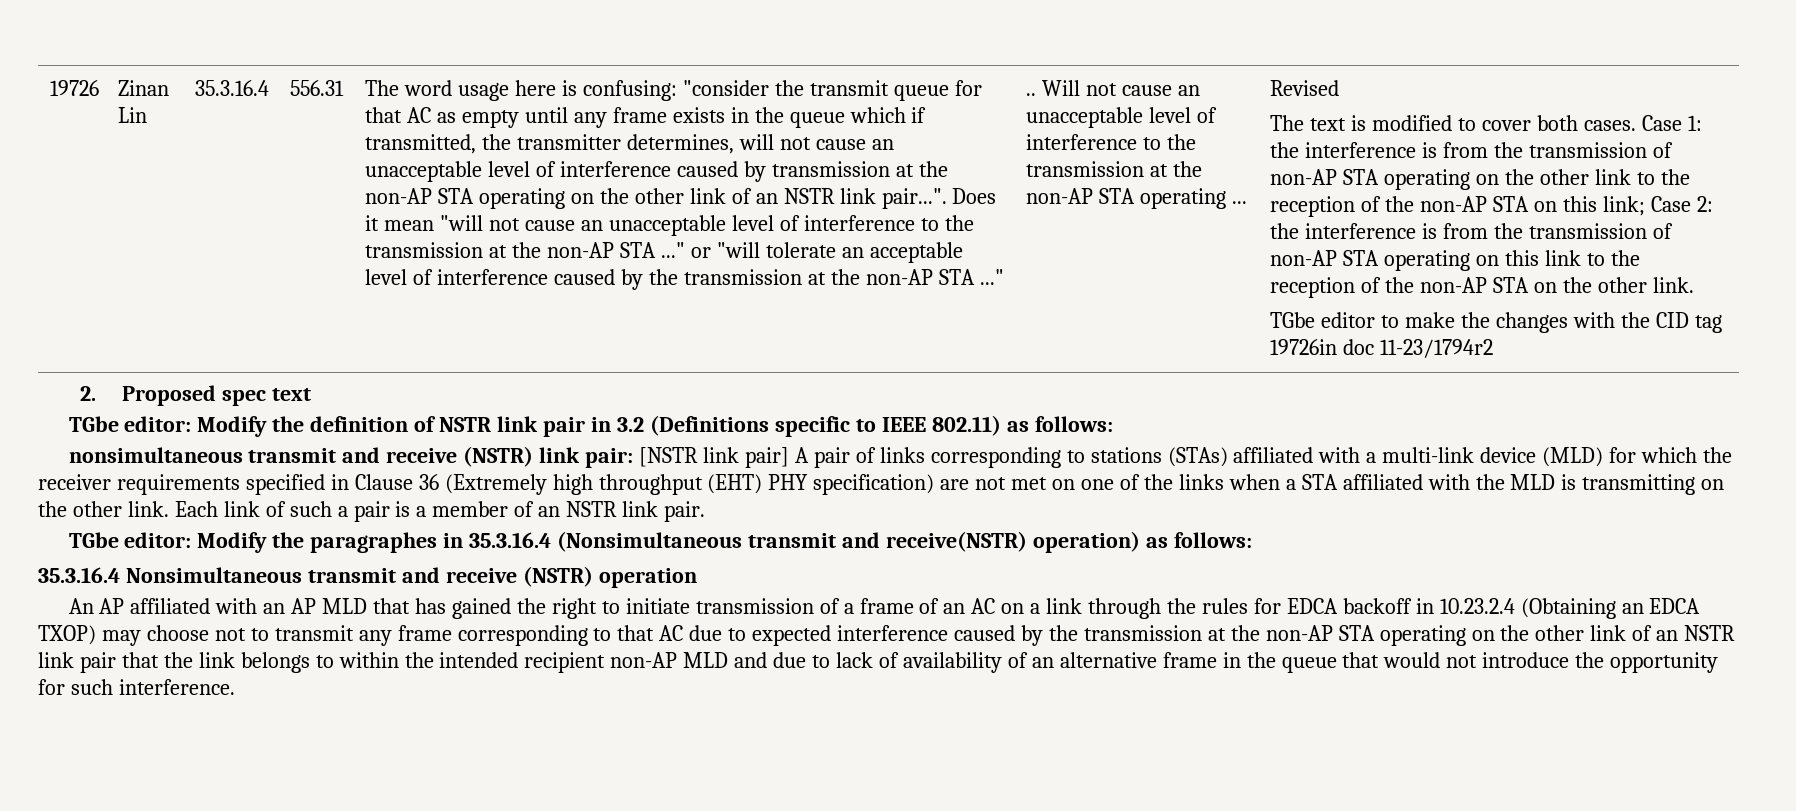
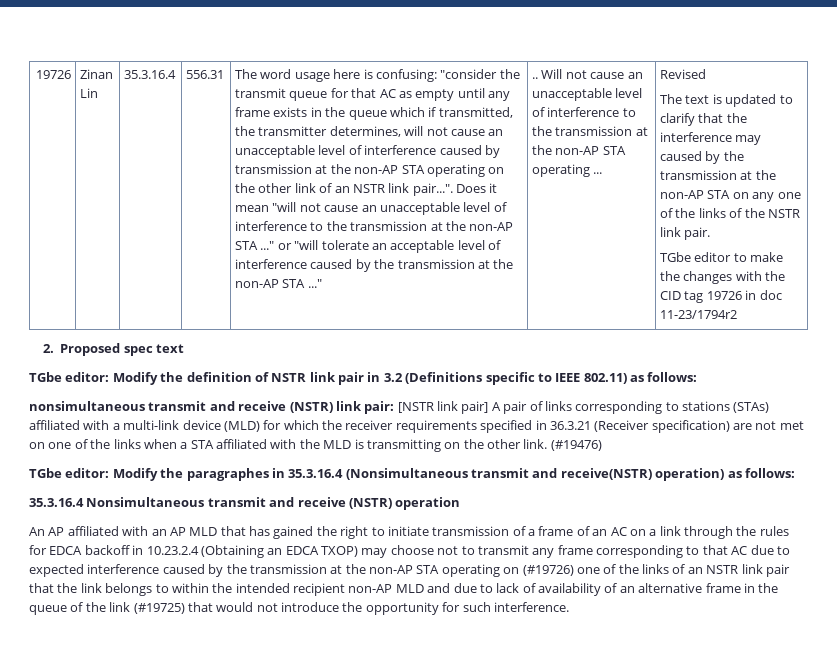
- The text is modified to cover both cases. Case 1: the interference is from the transmission of non-AP STA operating on the other link to the reception of the non-AP STA on this link; Case 2: the interference is from the transmission of non-AP STA operating on this link to the reception of the non-AP STA on the other link.
+ The text is updated to clarify that the interference may caused by the transmission at the non-AP STA on any one of the links of the NSTR link pair.
- TGbe editor to make the changes with the CID tag 19726in doc 11-23/1794r2
+ TGbe editor to make the changes with the CID tag 19726 in doc 11-23/1794r2
- nonsimultaneous transmit and receive (NSTR) link pair: [NSTR link pair] A pair of links corresponding to stations (STAs) affiliated with a multi-link device (MLD) for which the receiver requirements specified in Clause 36 (Extremely high throughput (EHT) PHY specification) are not met on one of the links when a STA affiliated with the MLD is transmitting on the other link.
+ nonsimultaneous transmit and receive (NSTR) link pair: [NSTR link pair] A pair of links corresponding to stations (STAs) affiliated with a multi-link device (MLD) for which the receiver requirements specified in 36.3.21 (Receiver specification) are not met on one of the links when a STA affiliated with the MLD is transmitting on the other link.
- Each link of such a pair is a member of an NSTR link pair.
+ (#19476)
- An AP affiliated with an AP MLD that has gained the right to initiate transmission of a frame of an AC on a link through the rules for EDCA backoff in 10.23.2.4 (Obtaining an EDCA TXOP) may choose not to transmit any frame corresponding to that AC due to expected interference caused by the transmission at the non-AP STA operating on the other link of an NSTR link pair that the link belongs to within the intended recipient non-AP MLD and due to lack of availability of an alternative frame in the queue that would not introduce the opportunity for such interference.
+ An AP affiliated with an AP MLD that has gained the right to initiate transmission of a frame of an AC on a link through the rules for EDCA backoff in 10.23.2.4 (Obtaining an EDCA TXOP) may choose not to transmit any frame corresponding to that AC due to expected interference caused by the transmission at the non-AP STA operating on (#19726) one of the links of an NSTR link pair that the link belongs to within the intended recipient non-AP MLD and due to lack of availability of an alternative frame in the queue of the link (#19725) that would not introduce the opportunity for such interference.

